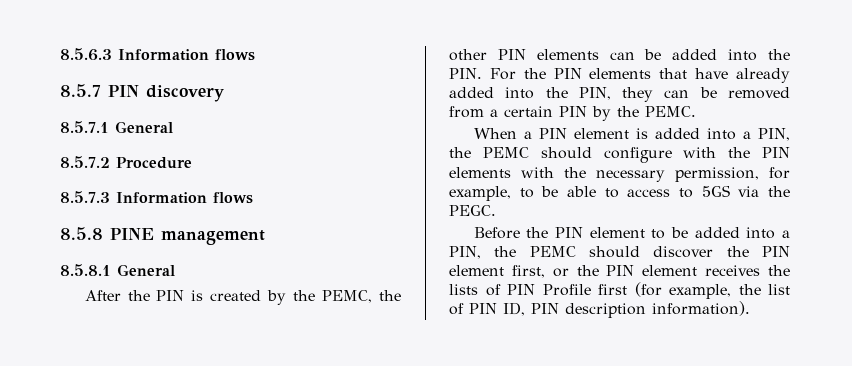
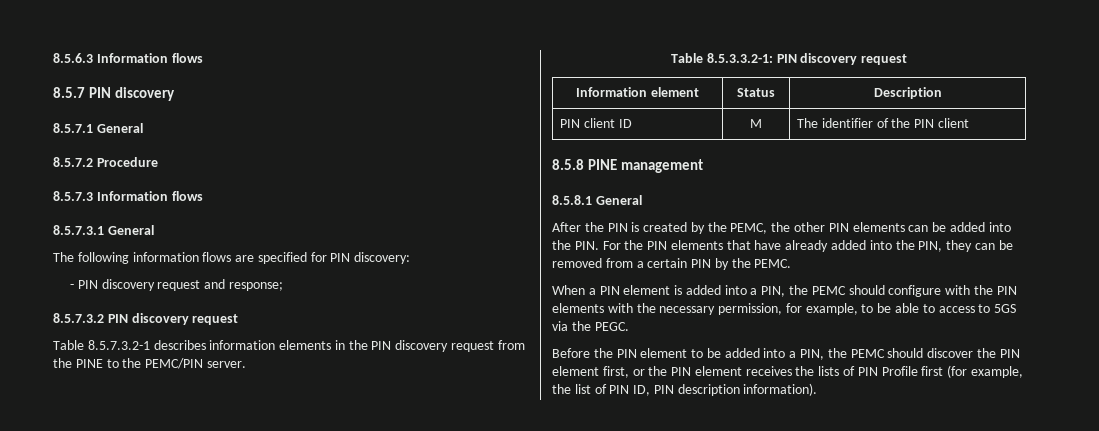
+ 8.5.7.3.1 General
+ The following information flows are specified for PIN discovery:
+ - PIN discovery request and response;
+ 8.5.7.3.2 PIN discovery request
+ Table 8.5.7.3.2-1 describes information elements in the PIN discovery request from the PINE to the PEMC/PIN server.
+ Table 8.5.3.3.2-1: PIN discovery request
+ Information element | Status | Description
+ PIN client ID | M | The identifier of the PIN client

